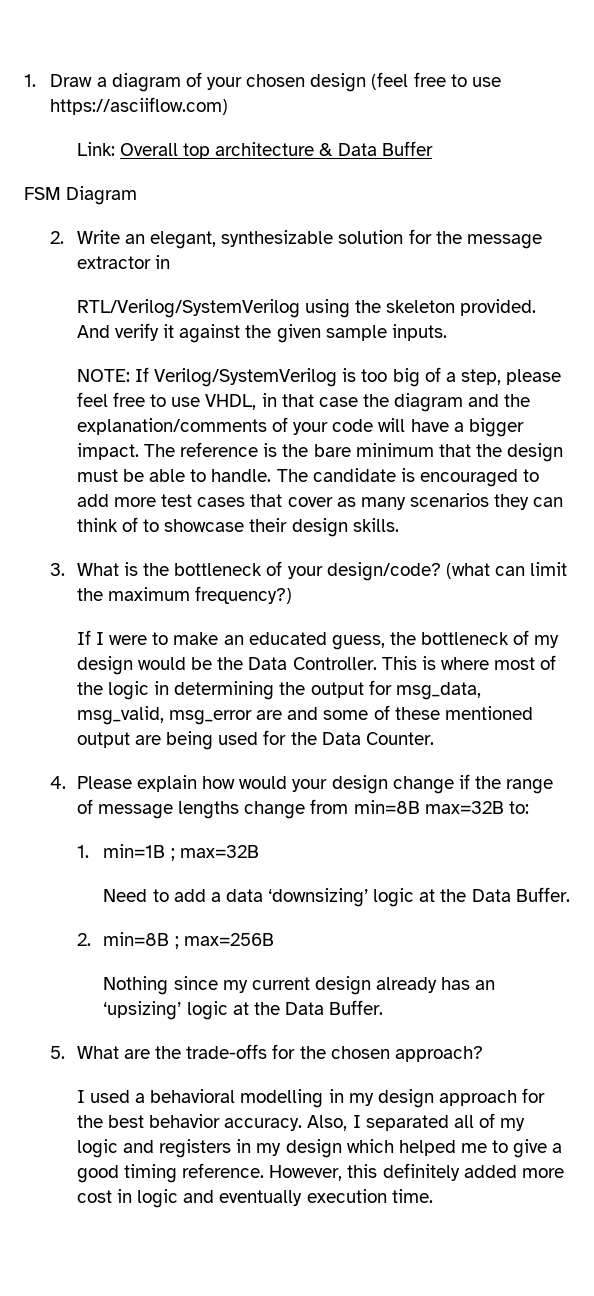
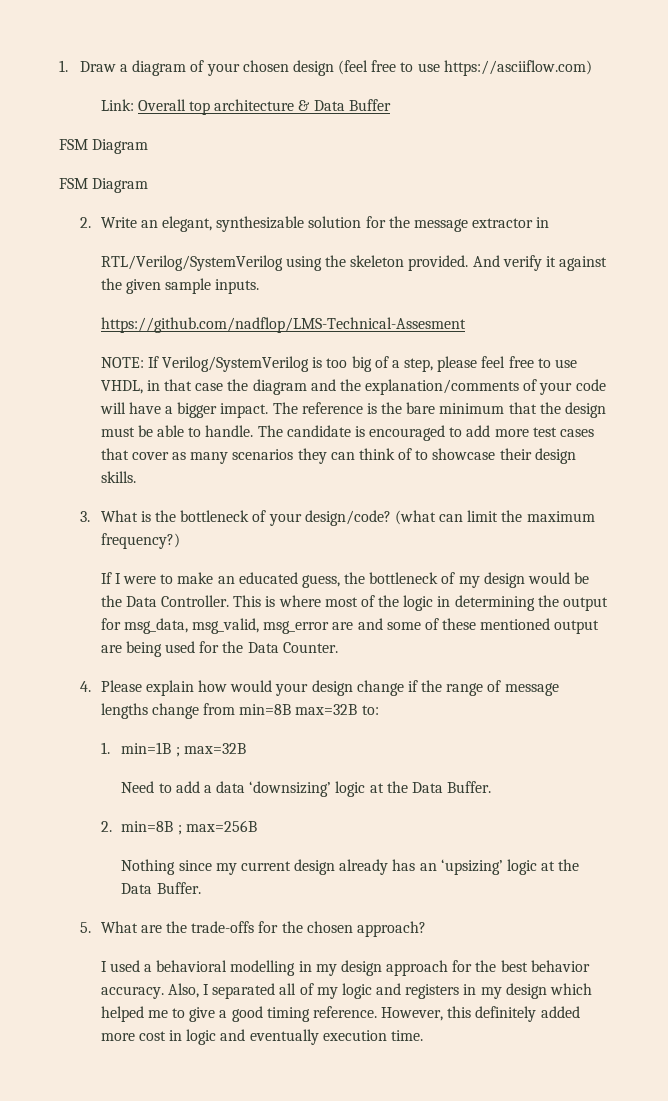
  Link: Overall top architecture & Data Buffer
+ FSM Diagram
+ https://github.com/nadflop/LMS-Technical-Assesment

